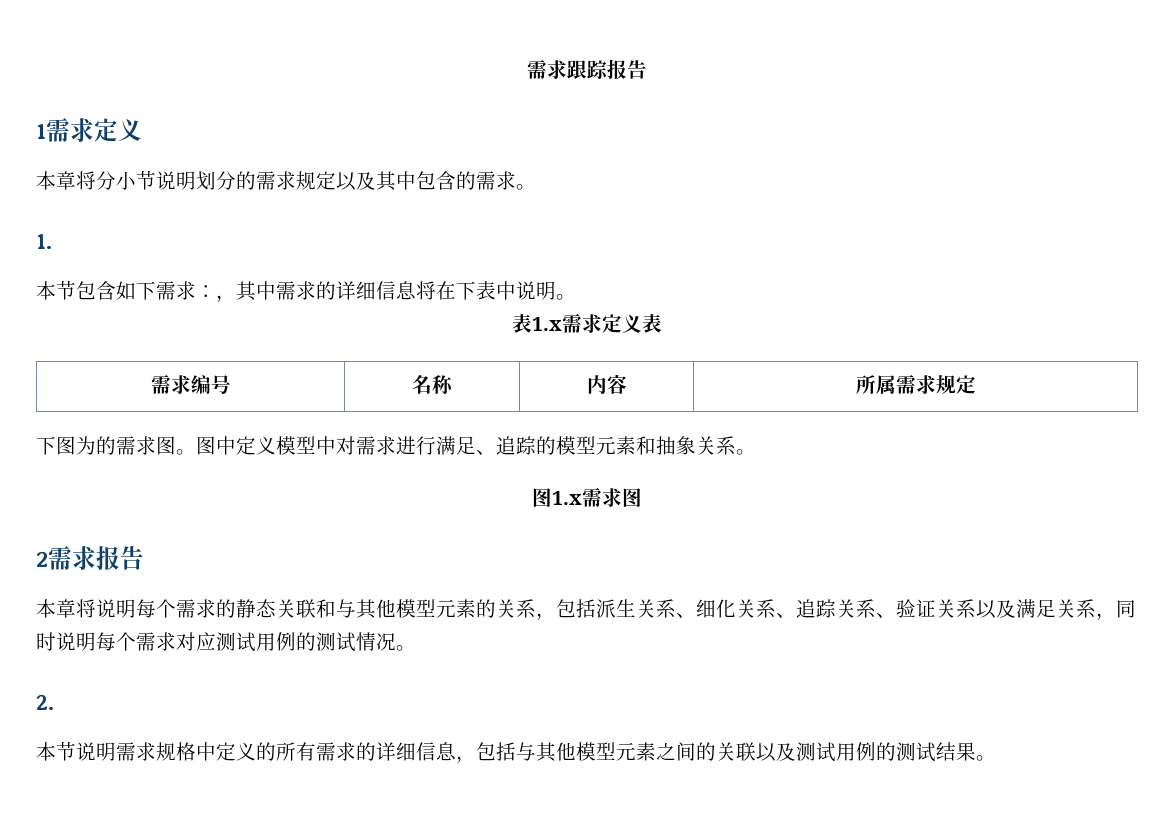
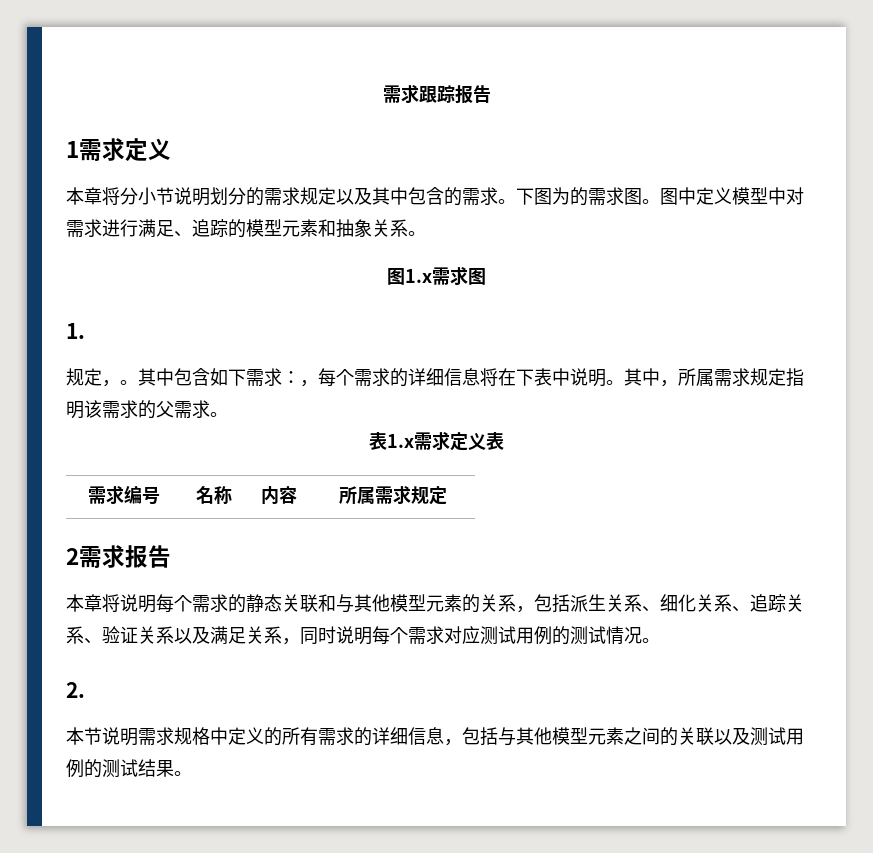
- 本章将分小节说明划分的需求规定以及其中包含的需求。
- 1.
- 本节包含如下需求：，其中需求的详细信息将在下表中说明。
- 表1.x需求定义表
- 需求编号 | 名称 | 内容 | 所属需求规定
- 下图为的需求图。
+ 本章将分小节说明划分的需求规定以及其中包含的需求。下图为的需求图。
+ 1.
+ 规定，。其中包含如下需求：，每个需求的详细信息将在下表中说明。其中，所属需求规定指明该需求的父需求。
+ 表1.x需求定义表
+ 需求编号 | 名称 | 内容 | 所属需求规定

